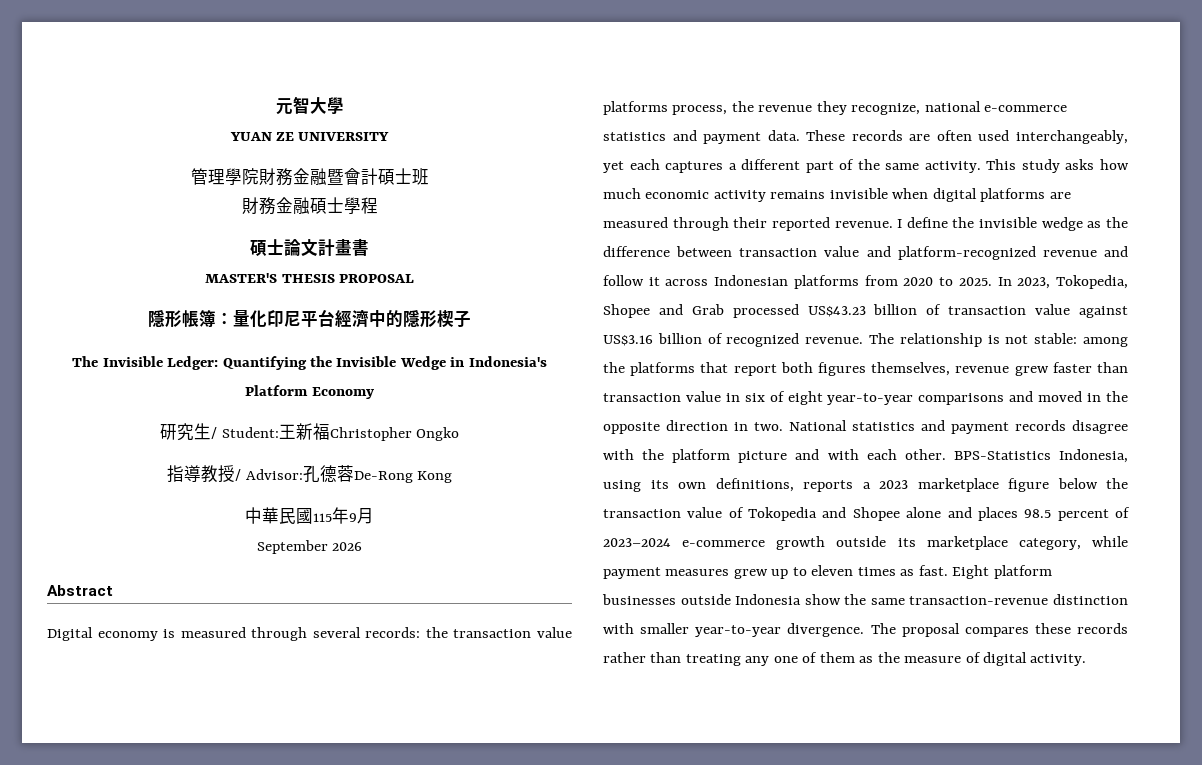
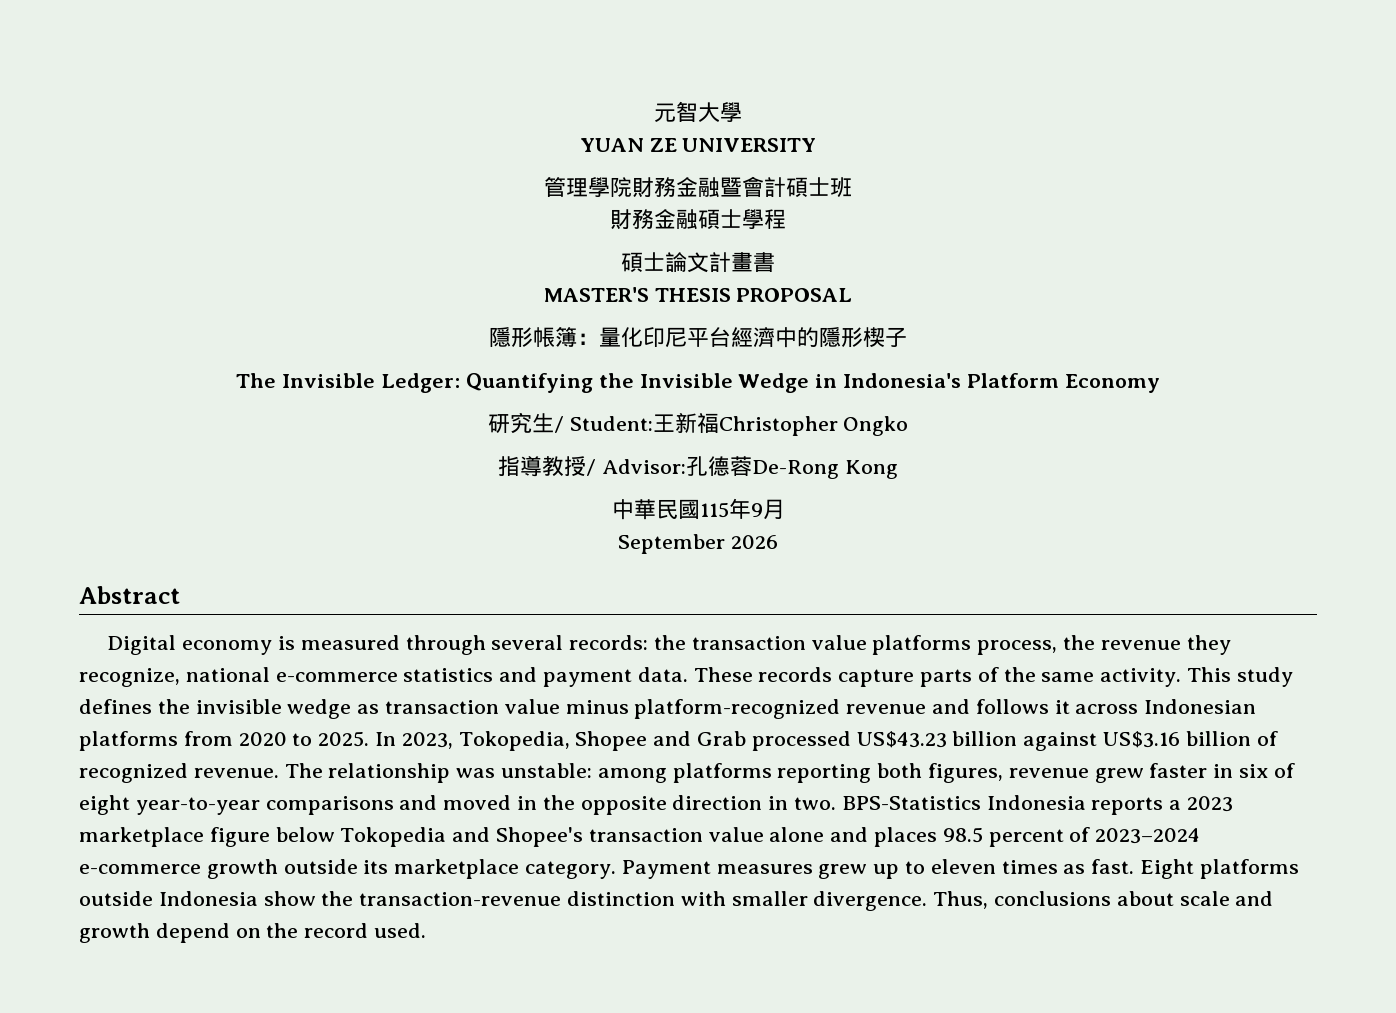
- These records are often used interchangeably, yet each captures a different part of the same activity.
+ These records capture parts of the same activity.
- This study asks how much economic activity remains invisible when digital platforms are measured through their reported revenue. I define the invisible wedge as the difference between transaction value and platform-recognized revenue and follow it across Indonesian platforms from 2020 to 2025.
+ This study defines the invisible wedge as transaction value minus platform-recognized revenue and follows it across Indonesian platforms from 2020 to 2025.
- In 2023, Tokopedia, Shopee and Grab processed US$43.23 billion of transaction value against US$3.16 billion of recognized revenue.
+ In 2023, Tokopedia, Shopee and Grab processed US$43.23 billion against US$3.16 billion of recognized revenue.
- The relationship is not stable: among the platforms that report both figures themselves, revenue grew faster than transaction value in six of eight year-to-year comparisons and moved in the opposite direction in two.
+ The relationship was unstable: among platforms reporting both figures, revenue grew faster in six of eight year-to-year comparisons and moved in the opposite direction in two.
- National statistics and payment records disagree with the platform picture and with each other. BPS-Statistics Indonesia, using its own definitions, reports a 2023 marketplace figure below the transaction value of Tokopedia and Shopee alone and places 98.5 percent of 2023–2024 e-commerce growth outside its marketplace category, while payment measures grew up to eleven times as fast.
+ BPS-Statistics Indonesia reports a 2023 marketplace figure below Tokopedia and Shopee's transaction value alone and places 98.5 percent of 2023–2024 e-commerce growth outside its marketplace category. Payment measures grew up to eleven times as fast.
- Eight platform businesses outside Indonesia show the same transaction-revenue distinction with smaller year-to-year divergence. The proposal compares these records rather than treating any one of them as the measure of digital activity.
+ Eight platforms outside Indonesia show the transaction-revenue distinction with smaller divergence. Thus, conclusions about scale and growth depend on the record used.

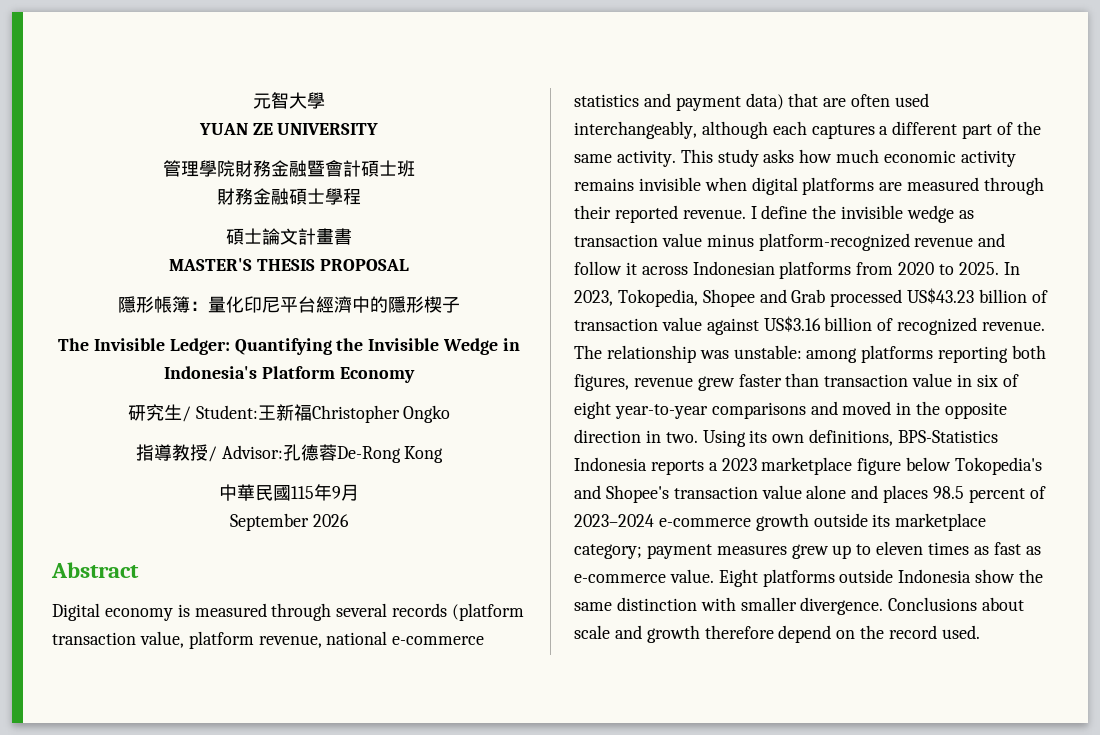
- Digital economy is measured through several records: the transaction value platforms process, the revenue they recognize, national e-commerce statistics and payment data. These records capture parts of the same activity.
+ Digital economy is measured through several records (platform transaction value, platform revenue, national e-commerce statistics and payment data) that are often used interchangeably, although each captures a different part of the same activity.
- This study defines the invisible wedge as transaction value minus platform-recognized revenue and follows it across Indonesian platforms from 2020 to 2025.
+ This study asks how much economic activity remains invisible when digital platforms are measured through their reported revenue. I define the invisible wedge as transaction value minus platform-recognized revenue and follow it across Indonesian platforms from 2020 to 2025.
- In 2023, Tokopedia, Shopee and Grab processed US$43.23 billion against US$3.16 billion of recognized revenue.
+ In 2023, Tokopedia, Shopee and Grab processed US$43.23 billion of transaction value against US$3.16 billion of recognized revenue.
- The relationship was unstable: among platforms reporting both figures, revenue grew faster in six of eight year-to-year comparisons and moved in the opposite direction in two.
+ The relationship was unstable: among platforms reporting both figures, revenue grew faster than transaction value in six of eight year-to-year comparisons and moved in the opposite direction in two.
- BPS-Statistics Indonesia reports a 2023 marketplace figure below Tokopedia and Shopee's transaction value alone and places 98.5 percent of 2023–2024 e-commerce growth outside its marketplace category. Payment measures grew up to eleven times as fast.
+ Using its own definitions, BPS-Statistics Indonesia reports a 2023 marketplace figure below Tokopedia's and Shopee's transaction value alone and places 98.5 percent of 2023–2024 e-commerce growth outside its marketplace category; payment measures grew up to eleven times as fast as e-commerce value.
- Eight platforms outside Indonesia show the transaction-revenue distinction with smaller divergence.
+ Eight platforms outside Indonesia show the same distinction with smaller divergence.
- Thus, conclusions about scale and growth depend on the record used.
+ Conclusions about scale and growth therefore depend on the record used.

